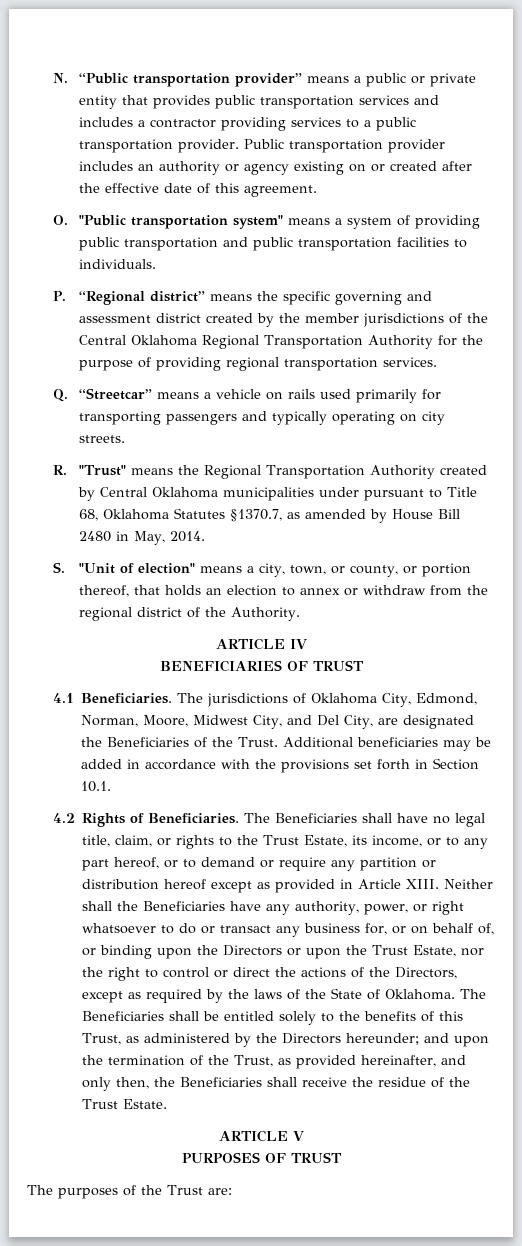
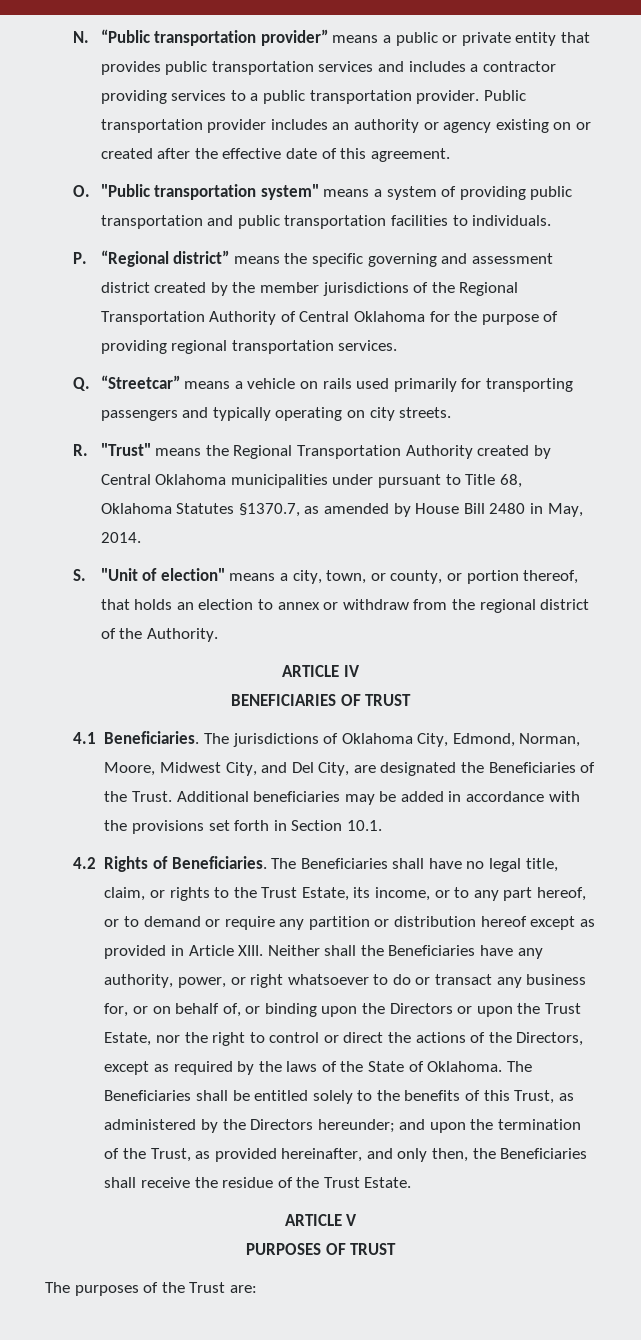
- P. “Regional district” means the specific governing and assessment district created by the member jurisdictions of the Central Oklahoma Regional Transportation Authority for the purpose of providing regional transportation services.
+ P. “Regional district” means the specific governing and assessment district created by the member jurisdictions of the Regional Transportation Authority of Central Oklahoma for the purpose of providing regional transportation services.

